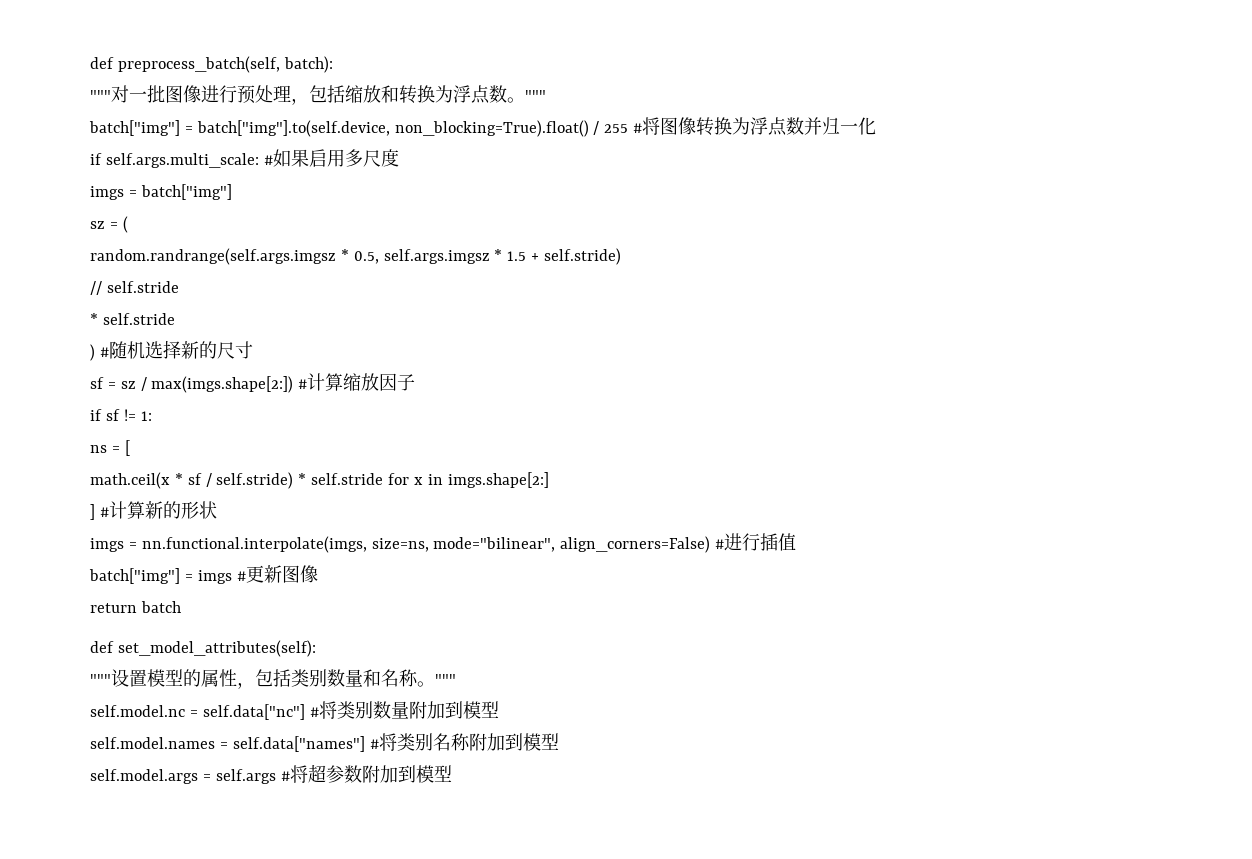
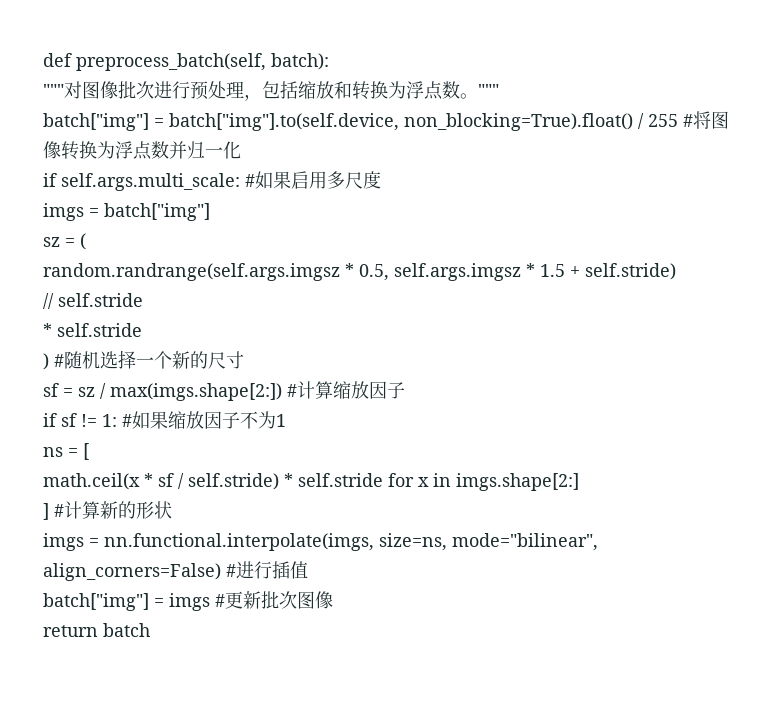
- """对一批图像进行预处理，包括缩放和转换为浮点数。
+ """对图像批次进行预处理，包括缩放和转换为浮点数。
- ) #随机选择新的尺寸
+ ) #随机选择一个新的尺寸
- if sf != 1:
+ if sf != 1: #如果缩放因子不为1
- batch["img"] = imgs #更新图像
+ batch["img"] = imgs #更新批次图像
- def set_model_attributes(self):
- """设置模型的属性，包括类别数量和名称。"""
- self.model.nc = self.data["nc"] #将类别数量附加到模型
- self.model.names = self.data["names"] #将类别名称附加到模型
- self.model.args = self.args #将超参数附加到模型

